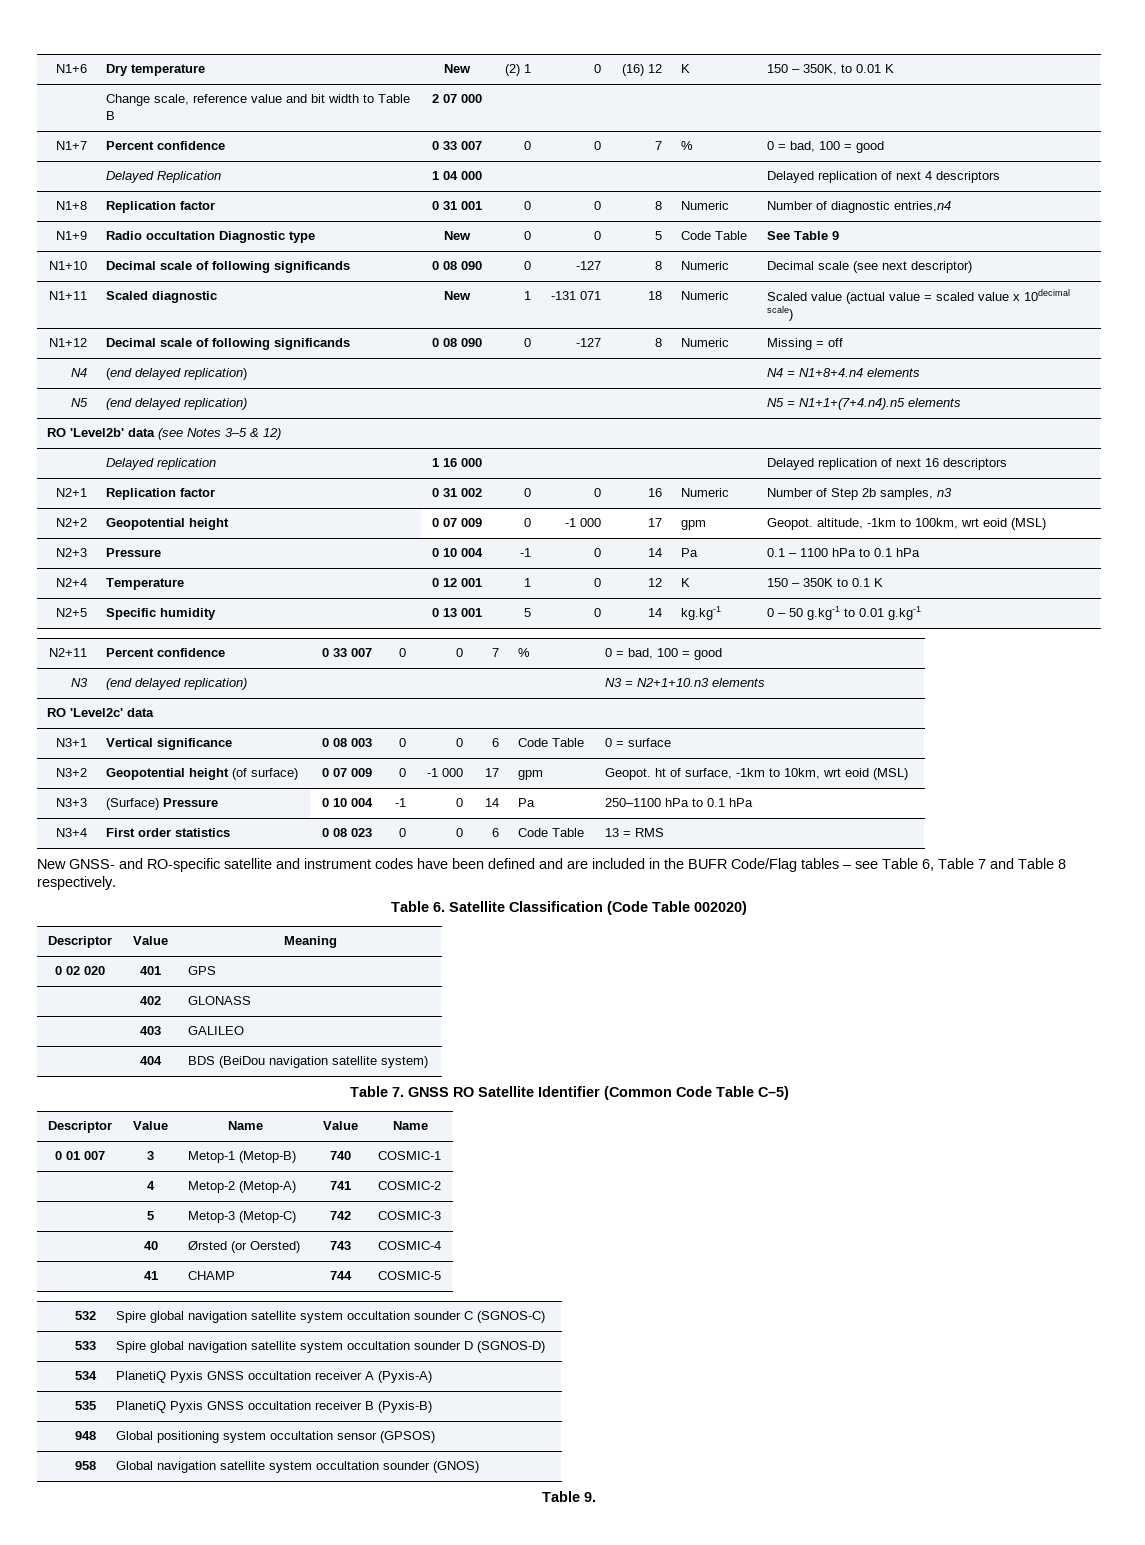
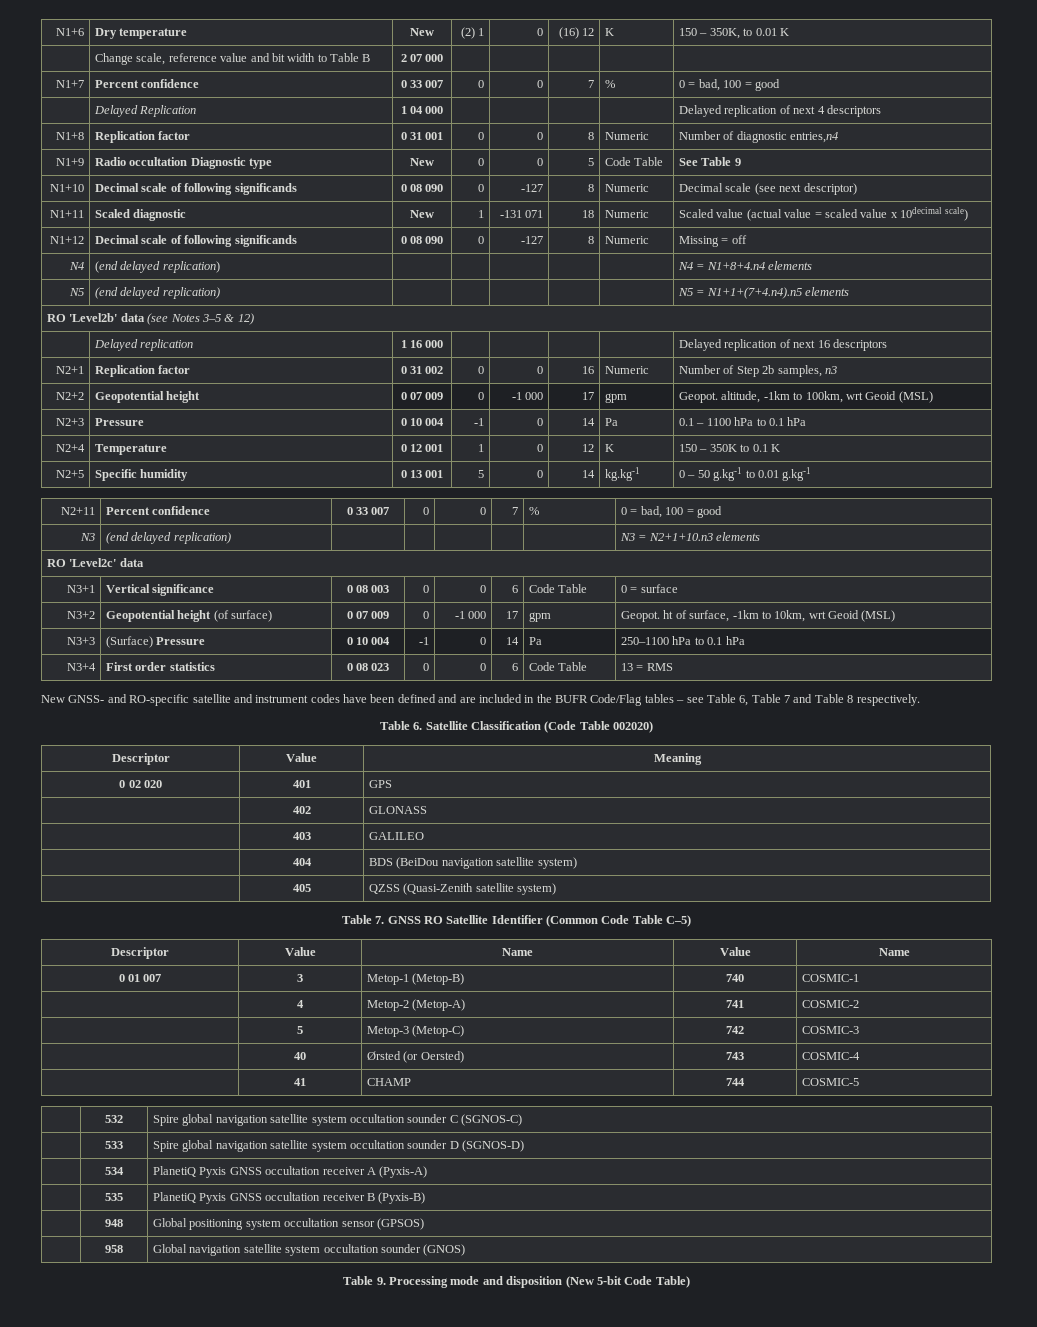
- N2+2 | Geopotential height | 0 07 009 | 0 | -1 000 | 17 | gpm | Geopot. altitude, -1km to 100km, wrt eoid (MSL)
+ N2+2 | Geopotential height | 0 07 009 | 0 | -1 000 | 17 | gpm | Geopot. altitude, -1km to 100km, wrt Geoid (MSL)
- N3+2 | Geopotential height (of surface) | 0 07 009 | 0 | -1 000 | 17 | gpm | Geopot. ht of surface, -1km to 10km, wrt eoid (MSL)
+ N3+2 | Geopotential height (of surface) | 0 07 009 | 0 | -1 000 | 17 | gpm | Geopot. ht of surface, -1km to 10km, wrt Geoid (MSL)
+ | 405 | QZSS (Quasi-Zenith satellite system)
- Table 9.
+ Table 9. Processing mode and disposition (New 5-bit Code Table)

